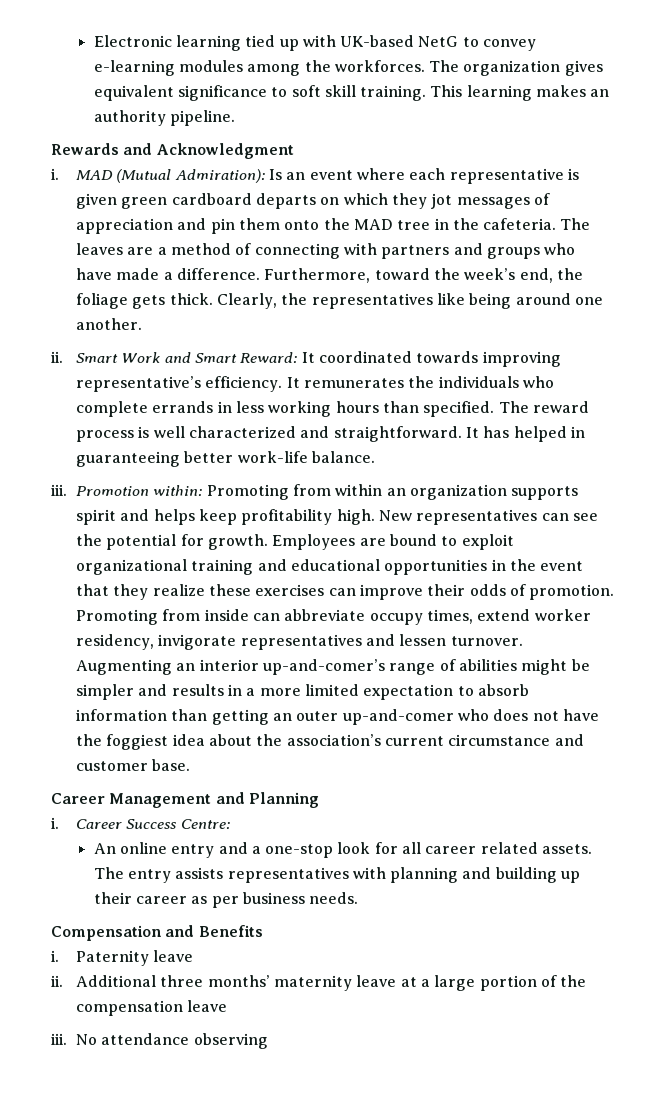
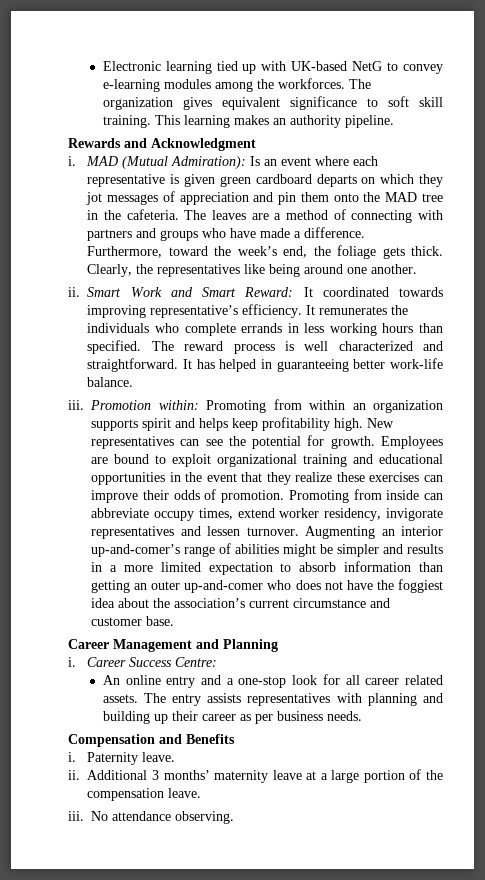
- Paternity leave
+ Paternity leave.
- Additional three months’ maternity leave at a large portion of the compensation leave
+ Additional 3 months’ maternity leave at a large portion of the compensation leave.
- No attendance observing
+ No attendance observing.

